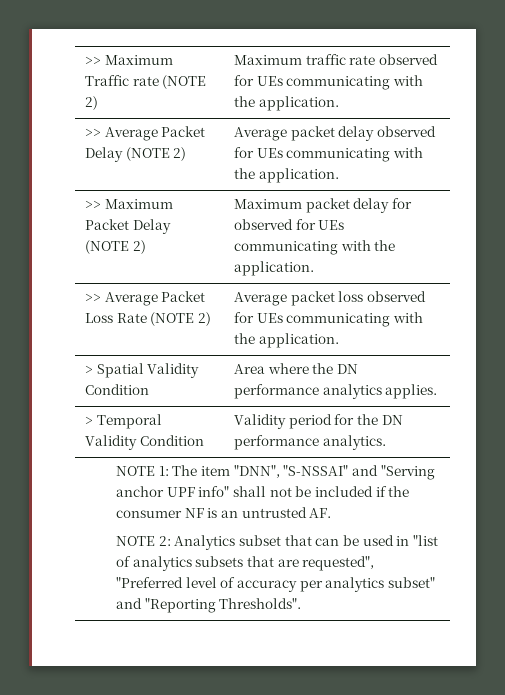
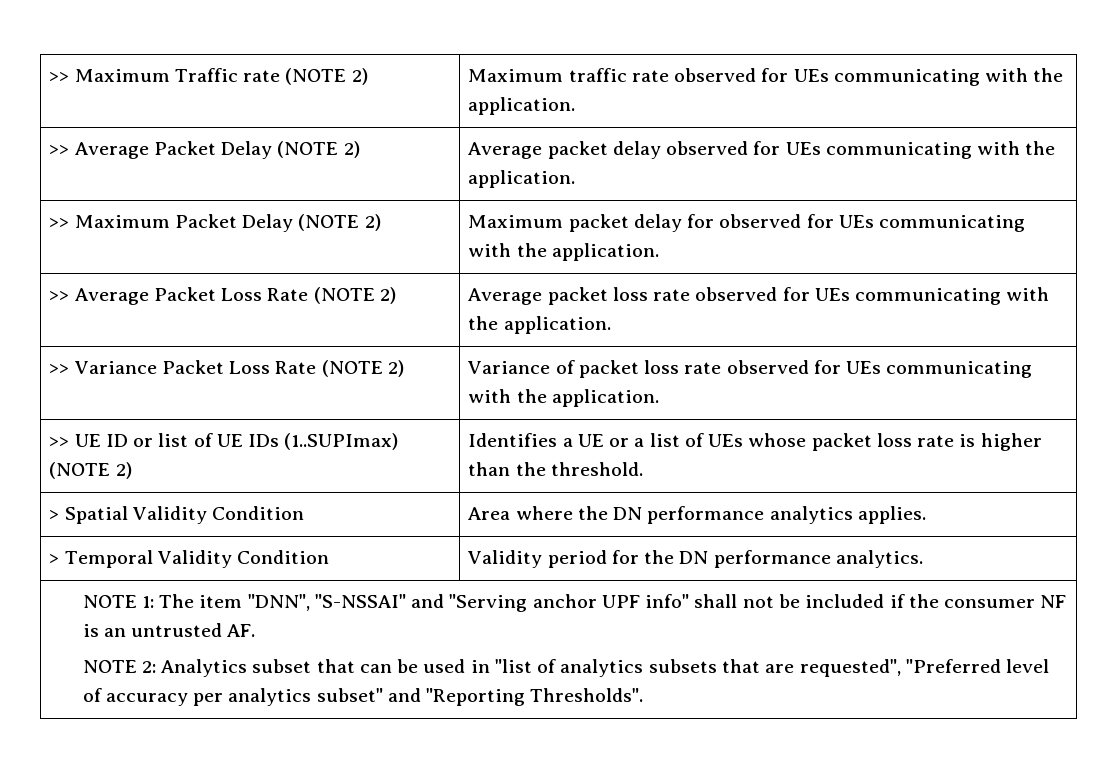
- >> Average Packet Loss Rate (NOTE 2) | Average packet loss observed for UEs communicating with the application.
+ >> Average Packet Loss Rate (NOTE 2) | Average packet loss rate observed for UEs communicating with the application.
+ >> Variance Packet Loss Rate (NOTE 2) | Variance of packet loss rate observed for UEs communicating with the application.
+ >> UE ID or list of UE IDs (1..SUPImax) (NOTE 2) | Identifies a UE or a list of UEs whose packet loss rate is higher than the threshold.

